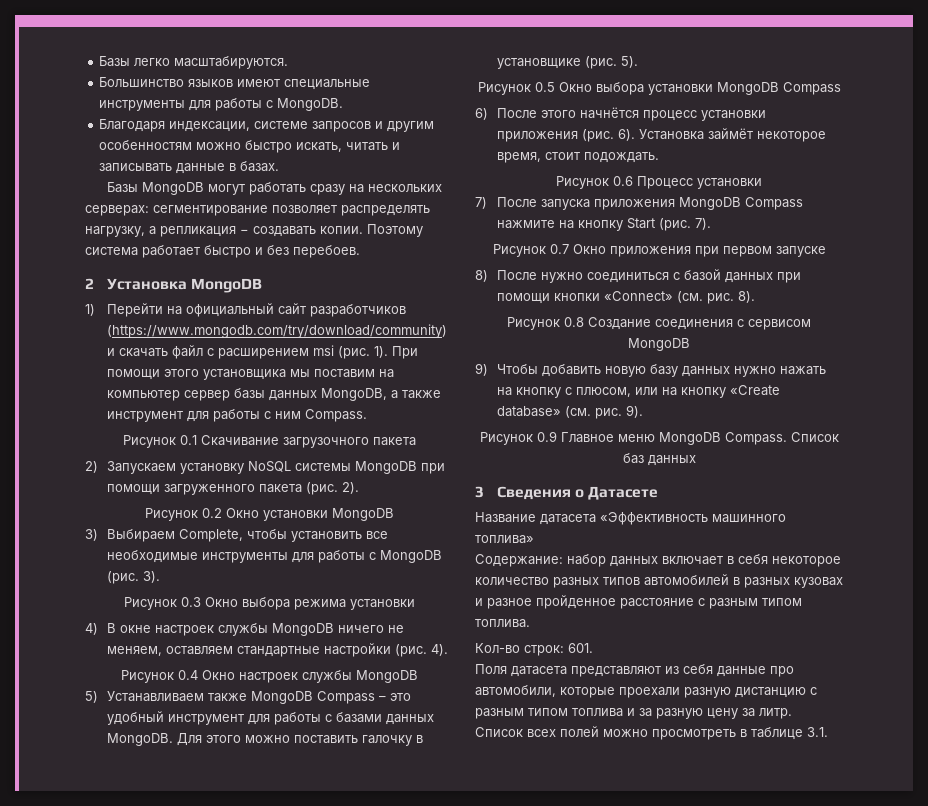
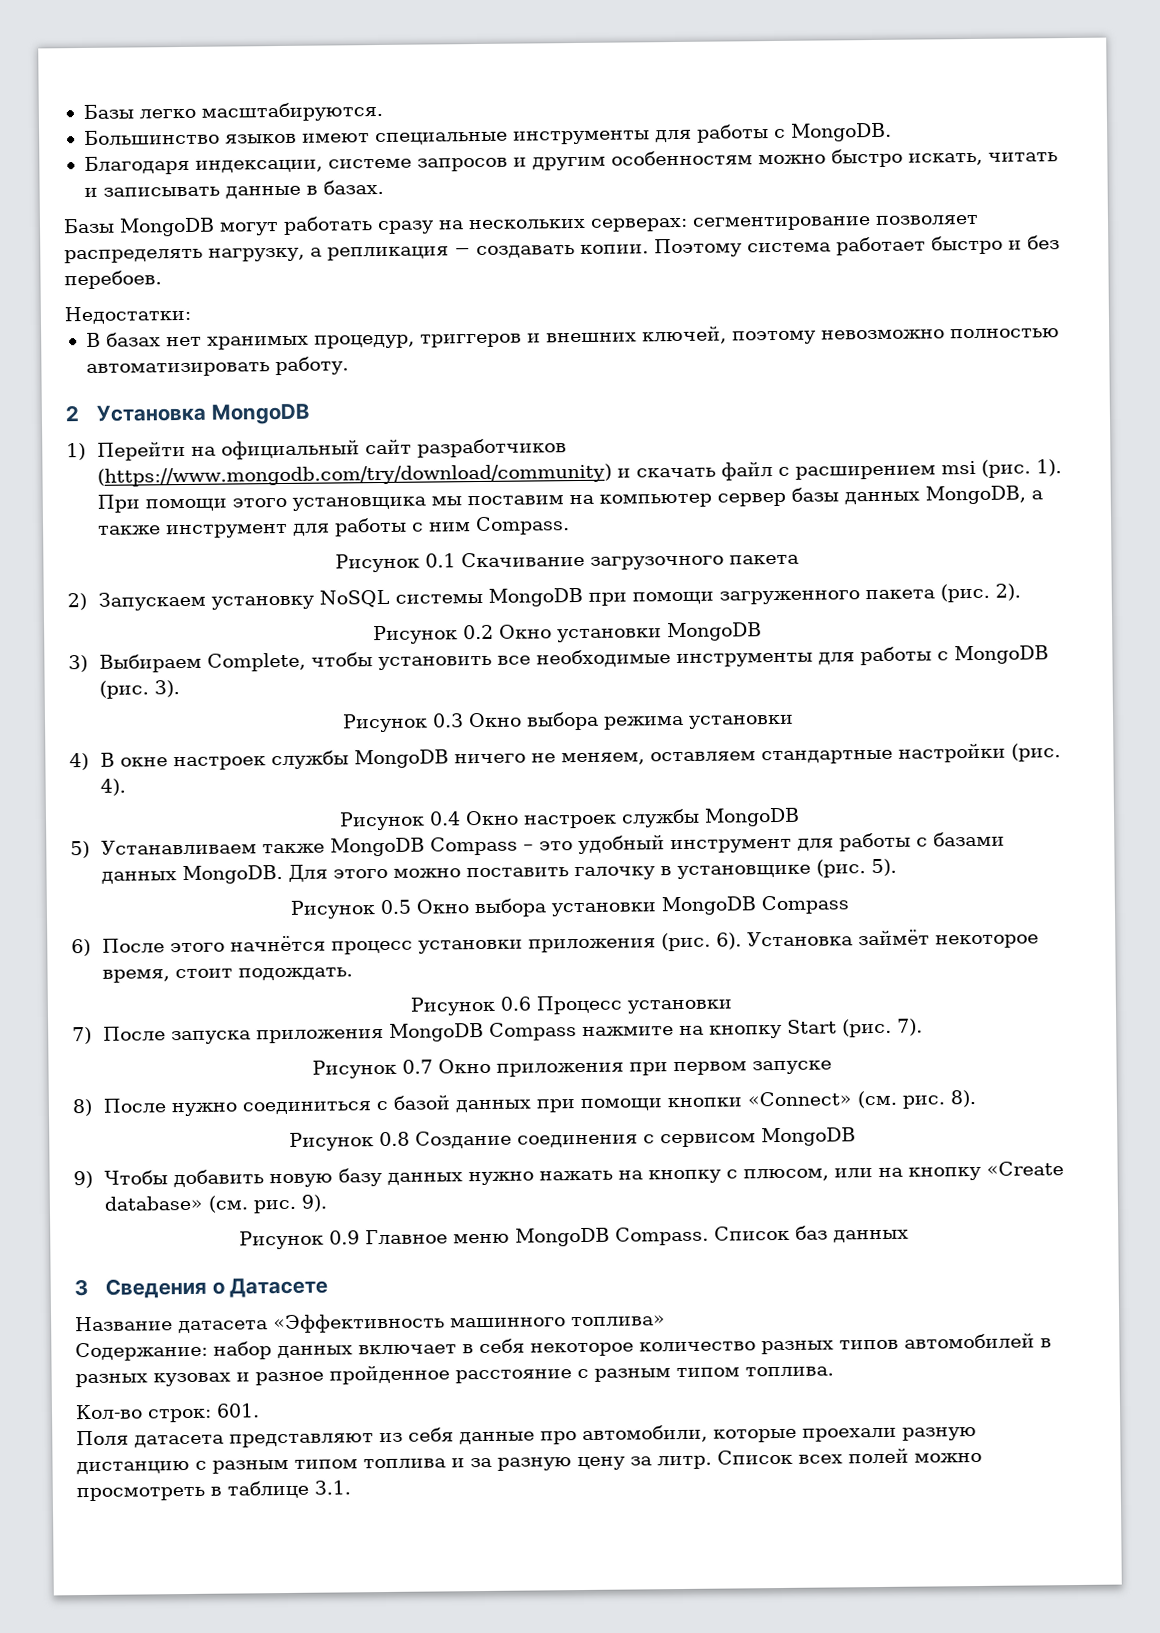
+ Недостатки:
+ В базах нет хранимых процедур, триггеров и внешних ключей, поэтому невозможно полностью автоматизировать работу.

